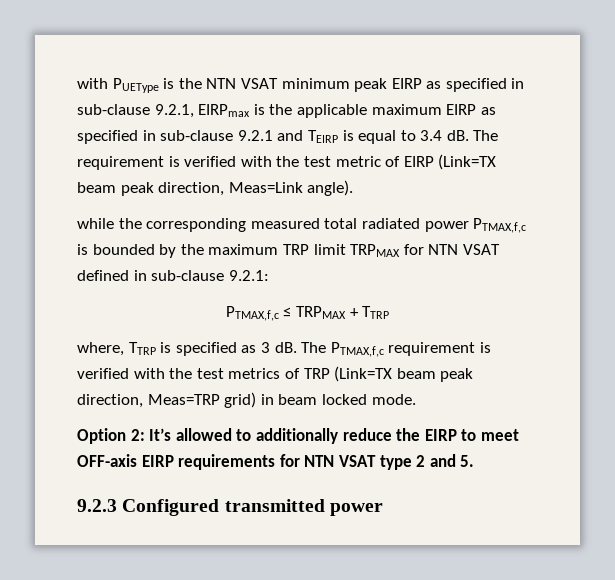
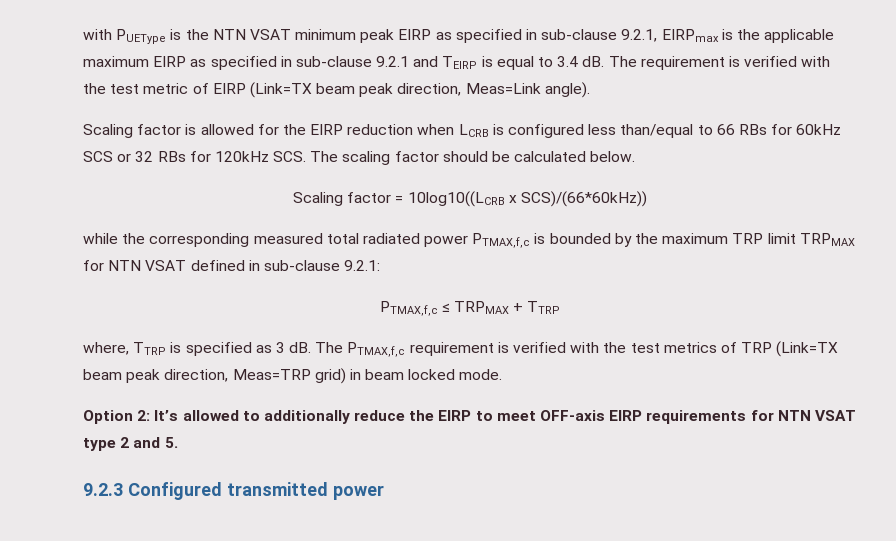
+ Scaling factor is allowed for the EIRP reduction when LCRB is configured less than/equal to 66 RBs for 60kHz SCS or 32 RBs for 120kHz SCS. The scaling factor should be calculated below.
+ Scaling factor = 10log10((LCRB x SCS)/(66*60kHz))

